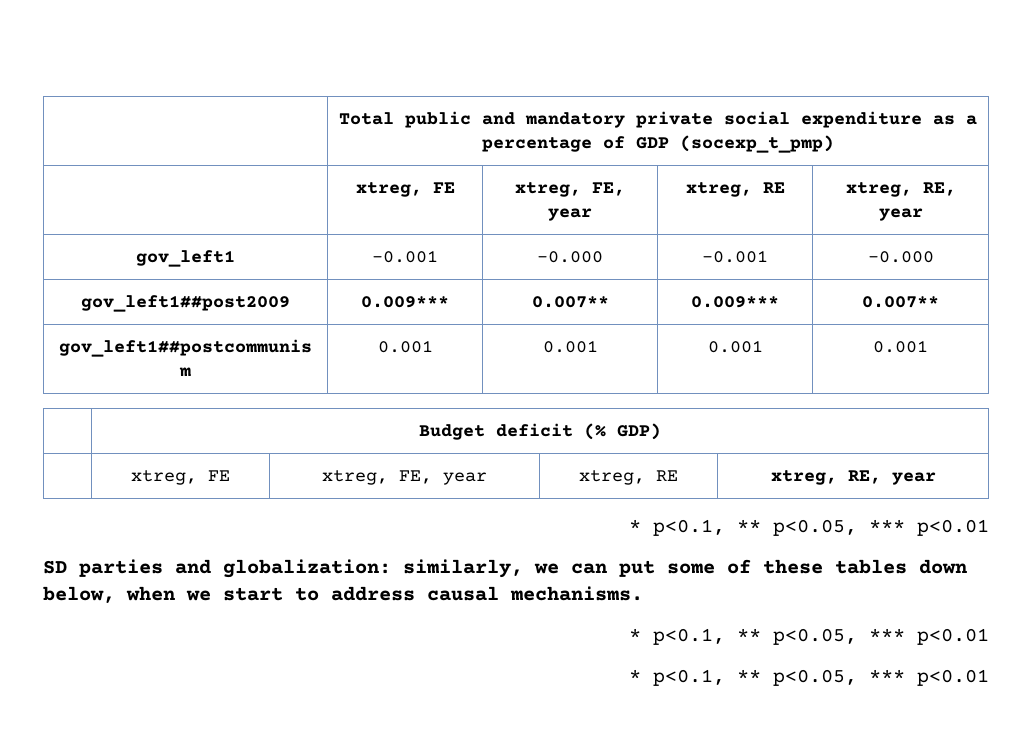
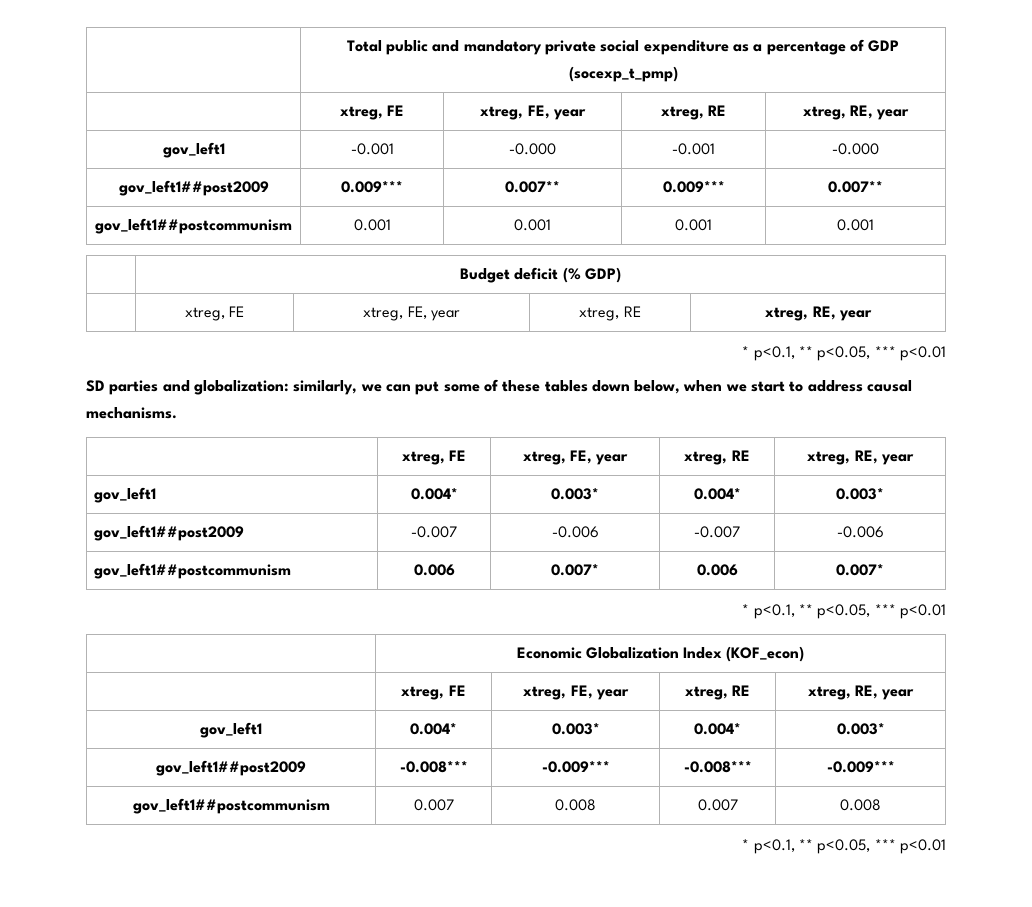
  SD parties and globalization: similarly, we can put some of these tables down below, when we start to address causal mechanisms.
+ | xtreg, FE | xtreg, FE, year | xtreg, RE | xtreg, RE, year
+ gov_left1 | 0.004* | 0.003* | 0.004* | 0.003*
+ gov_left1##post2009 | -0.007 | -0.006 | -0.007 | -0.006
+ gov_left1##postcommunism | 0.006 | 0.007* | 0.006 | 0.007*
  * p<0.1, ** p<0.05, *** p<0.01
+ | Economic Globalization Index (KOF_econ)
+ | xtreg, FE | xtreg, FE, year | xtreg, RE | xtreg, RE, year
+ gov_left1 | 0.004* | 0.003* | 0.004* | 0.003*
+ gov_left1##post2009 | -0.008*** | -0.009*** | -0.008*** | -0.009***
+ gov_left1##postcommunism | 0.007 | 0.008 | 0.007 | 0.008

